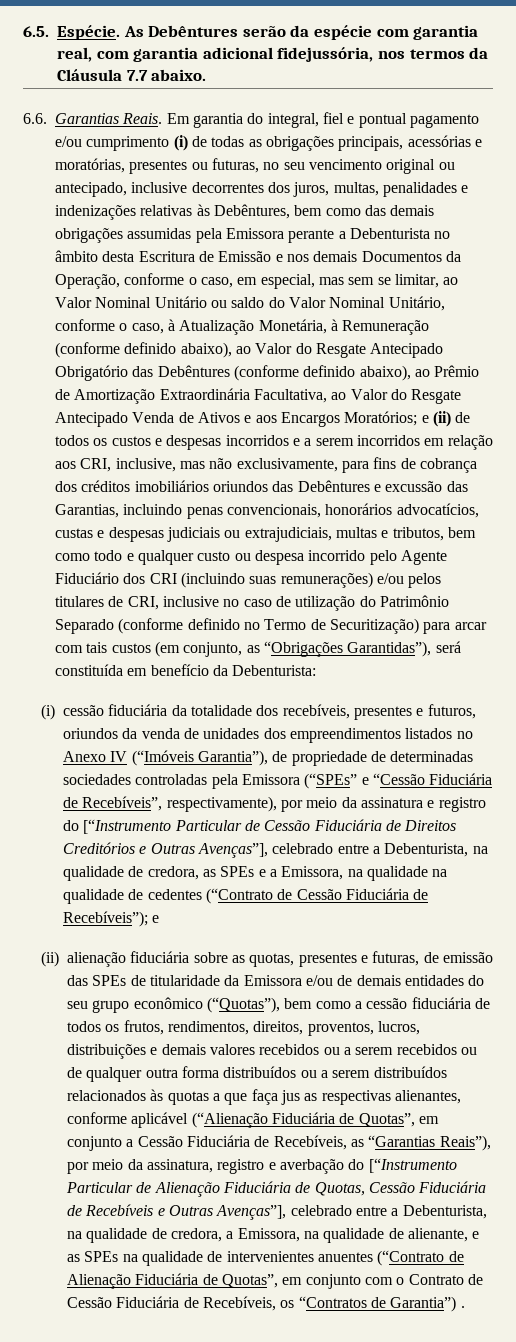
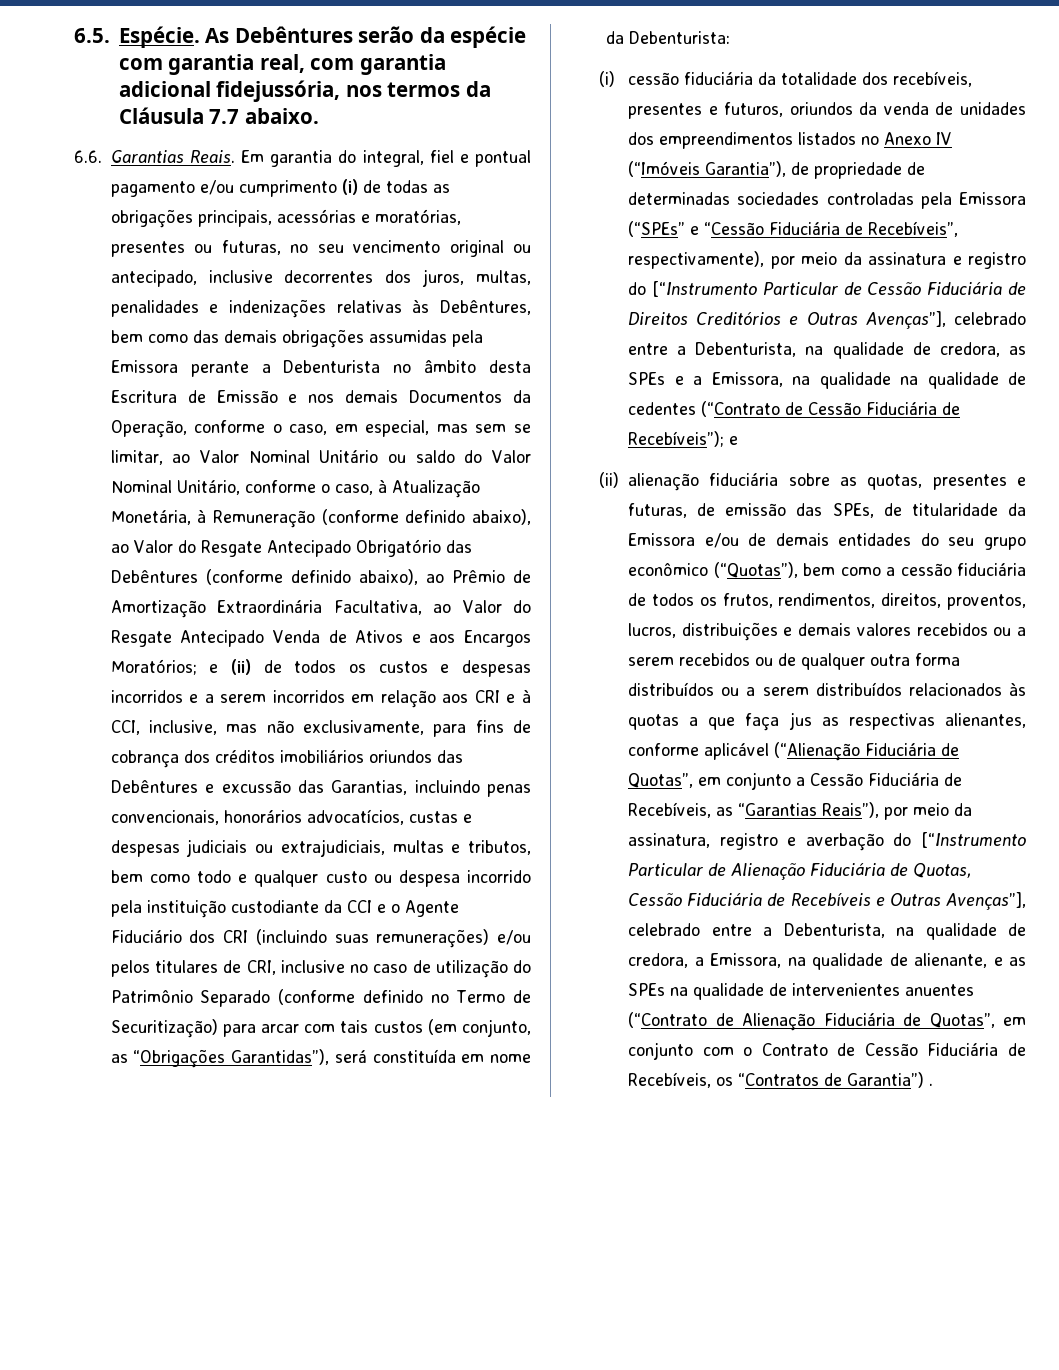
- e (ii) de todos os custos e despesas incorridos e a serem incorridos em relação aos CRI, inclusive, mas não exclusivamente, para fins de cobrança dos créditos imobiliários oriundos das Debêntures e excussão das Garantias, incluindo penas convencionais, honorários advocatícios, custas e despesas judiciais ou extrajudiciais, multas e tributos, bem como todo e qualquer custo ou despesa incorrido pelo Agente Fiduciário dos CRI (incluindo suas remunerações) e/ou pelos titulares de CRI, inclusive no caso de utilização do Patrimônio Separado (conforme definido no Termo de Securitização) para arcar com tais custos (em conjunto, as “Obrigações Garantidas”), será constituída em benefício da Debenturista:
+ e (ii) de todos os custos e despesas incorridos e a serem incorridos em relação aos CRI e à CCI, inclusive, mas não exclusivamente, para fins de cobrança dos créditos imobiliários oriundos das Debêntures e excussão das Garantias, incluindo penas convencionais, honorários advocatícios, custas e despesas judiciais ou extrajudiciais, multas e tributos, bem como todo e qualquer custo ou despesa incorrido pela instituição custodiante da CCI e o Agente Fiduciário dos CRI (incluindo suas remunerações) e/ou pelos titulares de CRI, inclusive no caso de utilização do Patrimônio Separado (conforme definido no Termo de Securitização) para arcar com tais custos (em conjunto, as “Obrigações Garantidas”), será constituída em nome da Debenturista:
- (ii) alienação fiduciária sobre as quotas, presentes e futuras, de emissão das SPEs de titularidade da Emissora e/ou de demais entidades do seu grupo econômico (“Quotas”), bem como a cessão fiduciária de todos os frutos, rendimentos, direitos, proventos, lucros, distribuições e demais valores recebidos ou a serem recebidos ou de qualquer outra forma distribuídos ou a serem distribuídos relacionados às quotas a que faça jus as respectivas alienantes, conforme aplicável (“Alienação Fiduciária de Quotas”, em conjunto a Cessão Fiduciária de Recebíveis, as “Garantias Reais”), por meio da assinatura, registro e averbação do [“Instrumento Particular de Alienação Fiduciária de Quotas, Cessão Fiduciária de Recebíveis e Outras Avenças”], celebrado entre a Debenturista, na qualidade de credora, a Emissora, na qualidade de alienante, e as SPEs na qualidade de intervenientes anuentes (“Contrato de Alienação Fiduciária de Quotas”, em conjunto com o Contrato de Cessão Fiduciária de Recebíveis, os “Contratos de Garantia”) .
+ (ii) alienação fiduciária sobre as quotas, presentes e futuras, de emissão das SPEs, de titularidade da Emissora e/ou de demais entidades do seu grupo econômico (“Quotas”), bem como a cessão fiduciária de todos os frutos, rendimentos, direitos, proventos, lucros, distribuições e demais valores recebidos ou a serem recebidos ou de qualquer outra forma distribuídos ou a serem distribuídos relacionados às quotas a que faça jus as respectivas alienantes, conforme aplicável (“Alienação Fiduciária de Quotas”, em conjunto a Cessão Fiduciária de Recebíveis, as “Garantias Reais”), por meio da assinatura, registro e averbação do [“Instrumento Particular de Alienação Fiduciária de Quotas, Cessão Fiduciária de Recebíveis e Outras Avenças”], celebrado entre a Debenturista, na qualidade de credora, a Emissora, na qualidade de alienante, e as SPEs na qualidade de intervenientes anuentes (“Contrato de Alienação Fiduciária de Quotas”, em conjunto com o Contrato de Cessão Fiduciária de Recebíveis, os “Contratos de Garantia”) .

